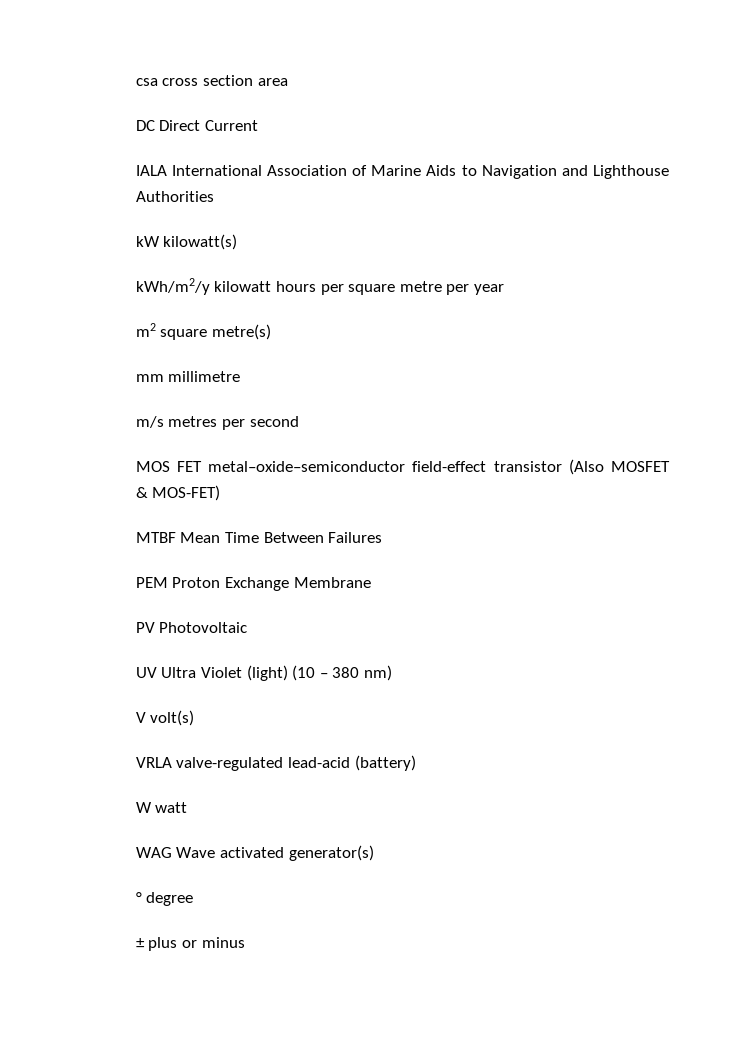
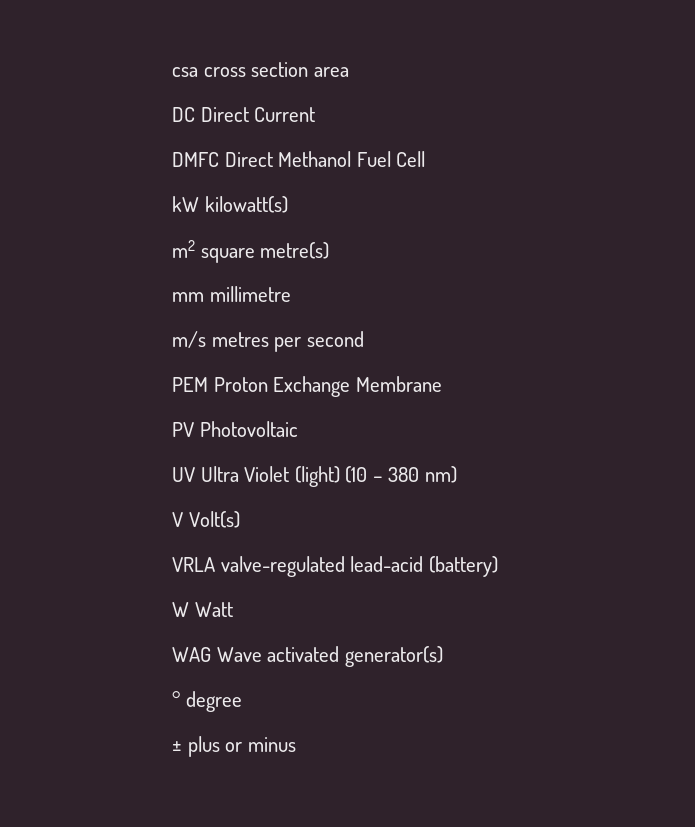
- IALA International Association of Marine Aids to Navigation and Lighthouse Authorities
+ DMFC Direct Methanol Fuel Cell
  kW kilowatt(s)
- kWh/m2/y kilowatt hours per square metre per year
- MOS FET metal–oxide–semiconductor field-effect transistor (Also MOSFET & MOS-FET)
- MTBF Mean Time Between Failures
- V volt(s)
+ V Volt(s)
- W watt
+ W Watt

